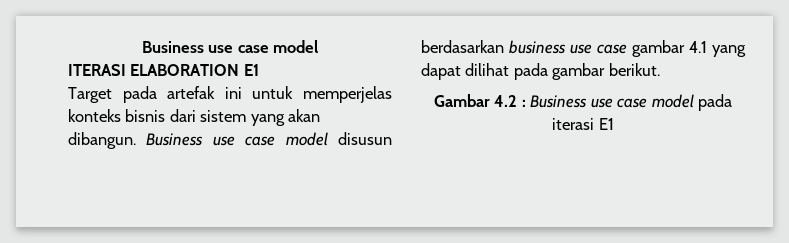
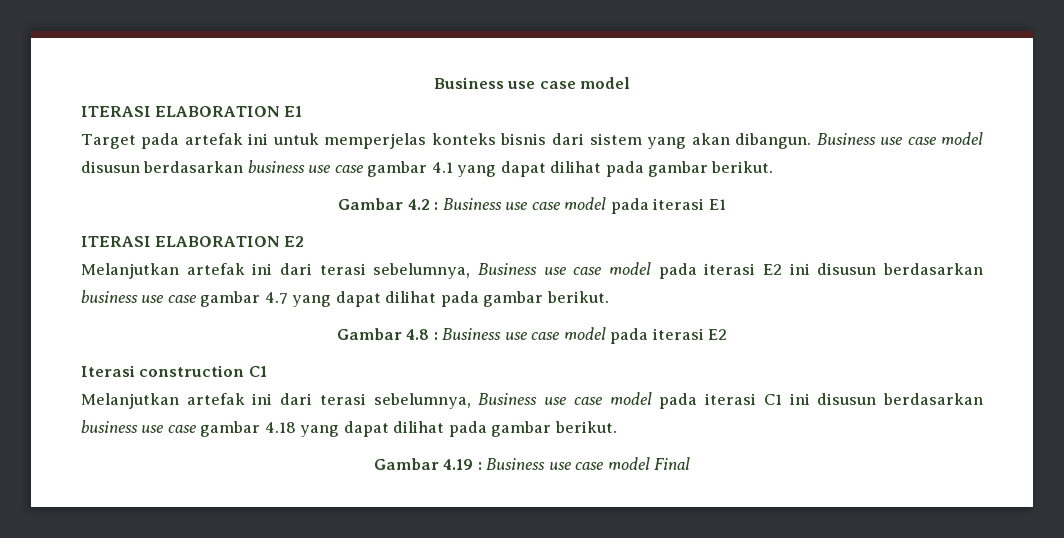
+ ITERASI ELABORATION E2
+ Melanjutkan artefak ini dari terasi sebelumnya, Business use case model pada iterasi E2 ini disusun berdasarkan business use case gambar 4.7 yang dapat dilihat pada gambar berikut.
+ Gambar 4.8 : Business use case model pada iterasi E2
+ Iterasi construction C1
+ Melanjutkan artefak ini dari terasi sebelumnya, Business use case model pada iterasi C1 ini disusun berdasarkan business use case gambar 4.18 yang dapat dilihat pada gambar berikut.
+ Gambar 4.19 : Business use case model Final

